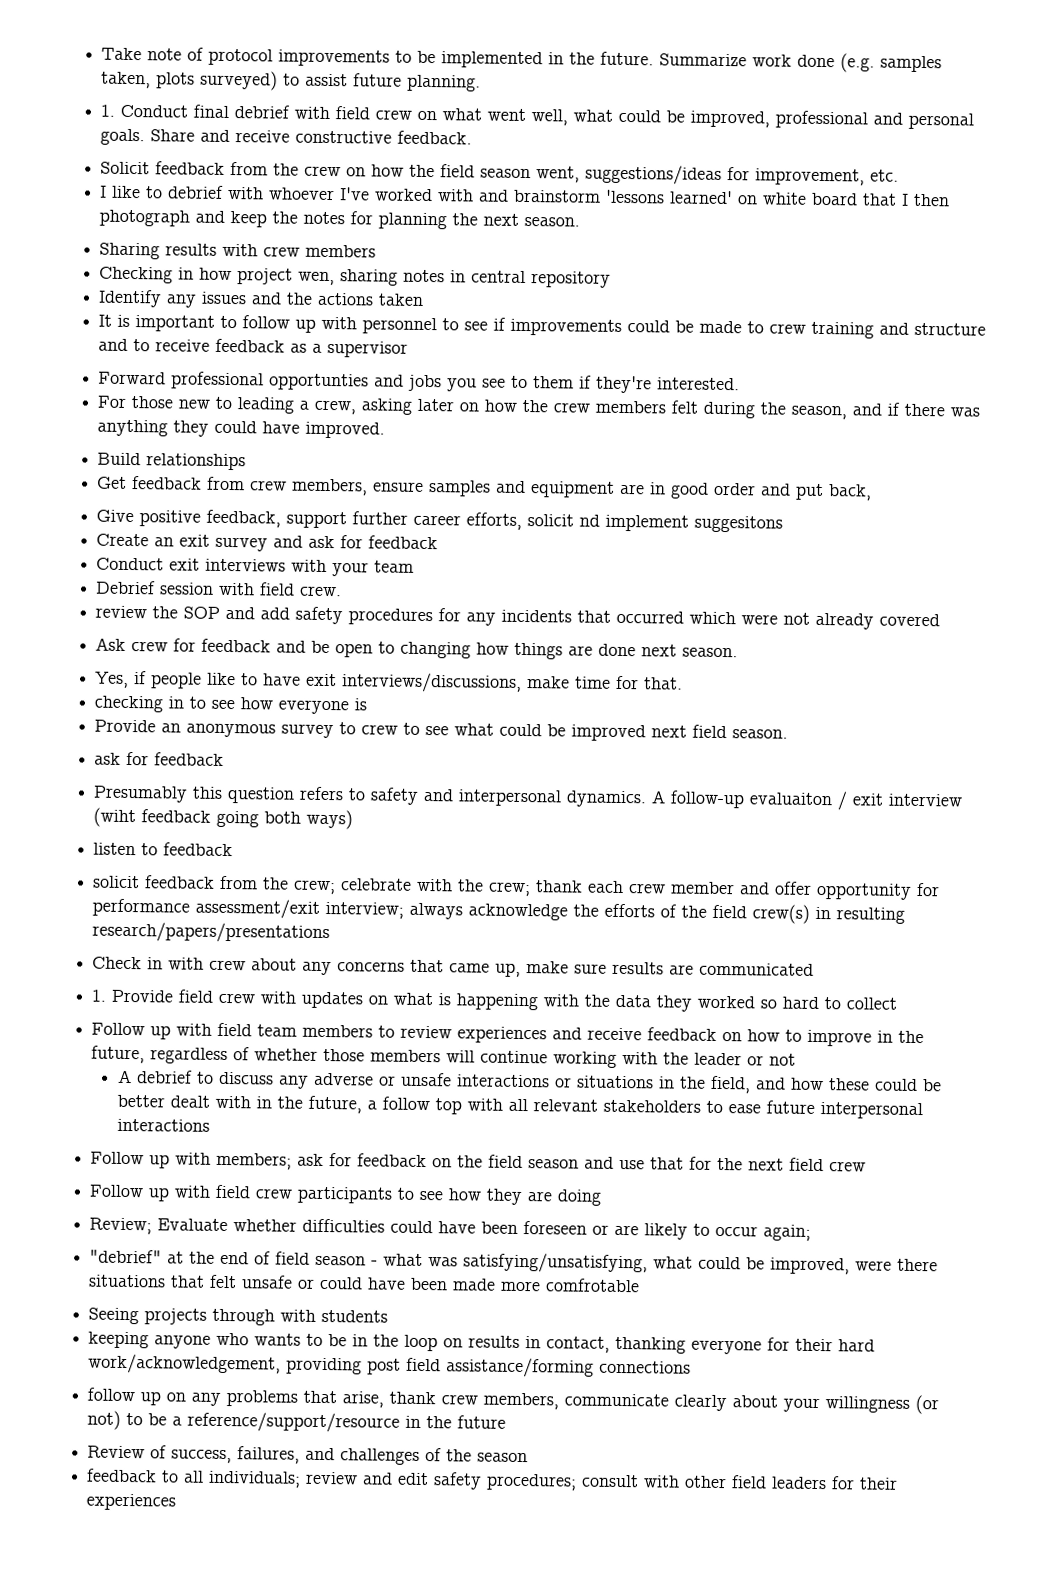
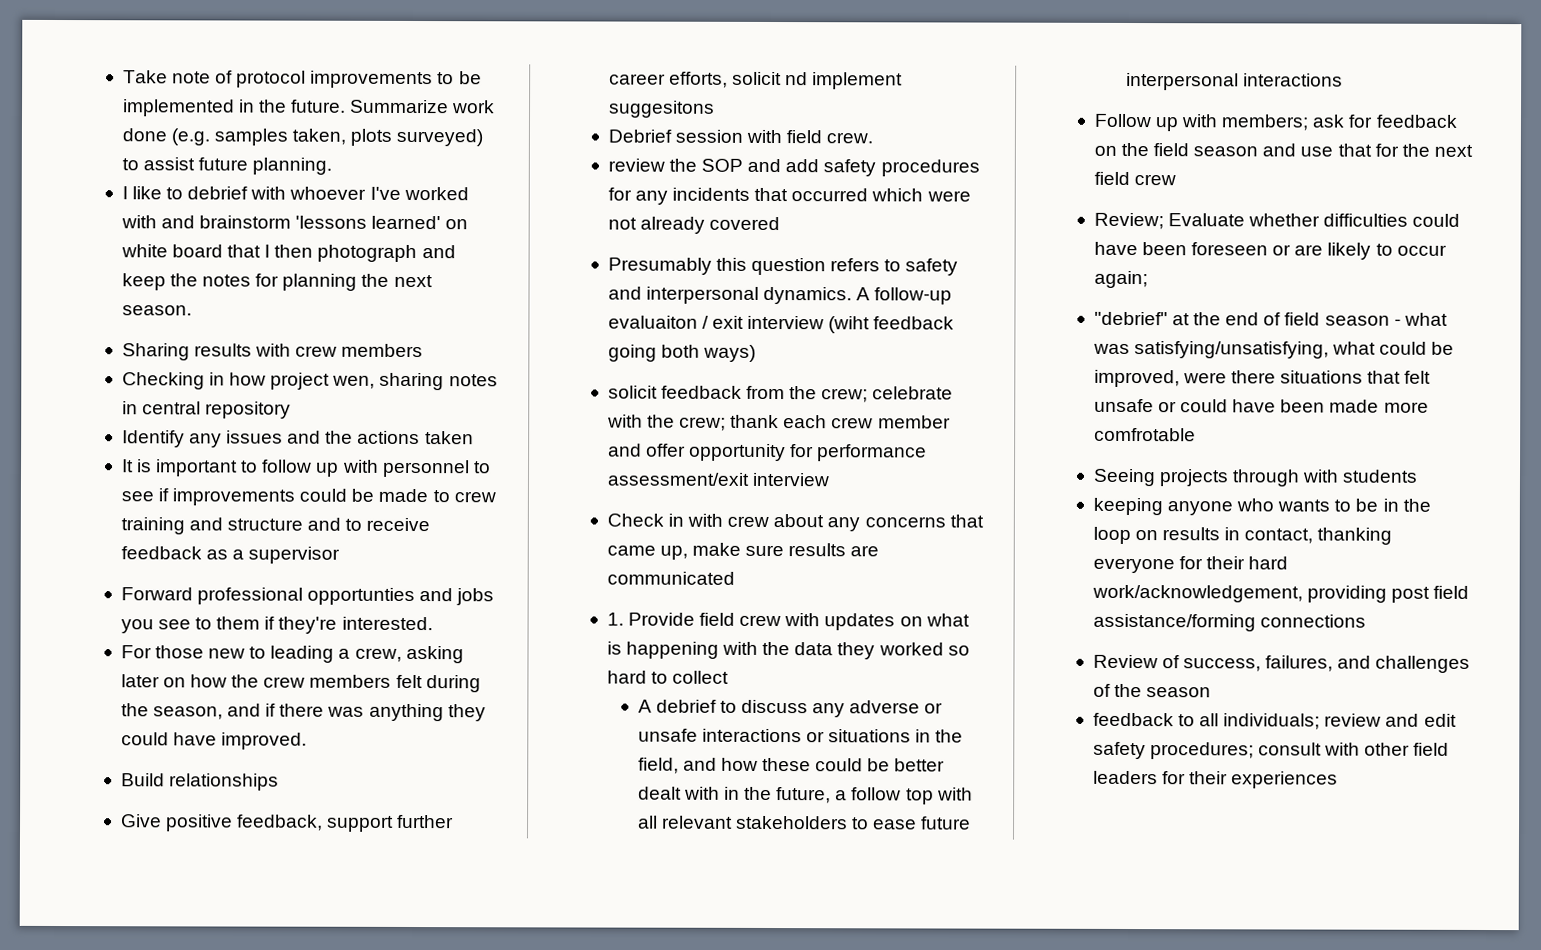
- 1. Conduct final debrief with field crew on what went well, what could be improved, professional and personal goals. Share and receive constructive feedback.
- Solicit feedback from the crew on how the field season went, suggestions/ideas for improvement, etc.
- Get feedback from crew members, ensure samples and equipment are in good order and put back,
- Create an exit survey and ask for feedback
- Conduct exit interviews with your team
- Ask crew for feedback and be open to changing how things are done next season.
- Yes, if people like to have exit interviews/discussions, make time for that.
- checking in to see how everyone is
- Provide an anonymous survey to crew to see what could be improved next field season.
- ask for feedback
- listen to feedback
- solicit feedback from the crew; celebrate with the crew; thank each crew member and offer opportunity for performance assessment/exit interview; always acknowledge the efforts of the field crew(s) in resulting research/papers/presentations
+ solicit feedback from the crew; celebrate with the crew; thank each crew member and offer opportunity for performance assessment/exit interview
- Follow up with field team members to review experiences and receive feedback on how to improve in the future, regardless of whether those members will continue working with the leader or not
- Follow up with field crew participants to see how they are doing
- follow up on any problems that arise, thank crew members, communicate clearly about your willingness (or not) to be a reference/support/resource in the future

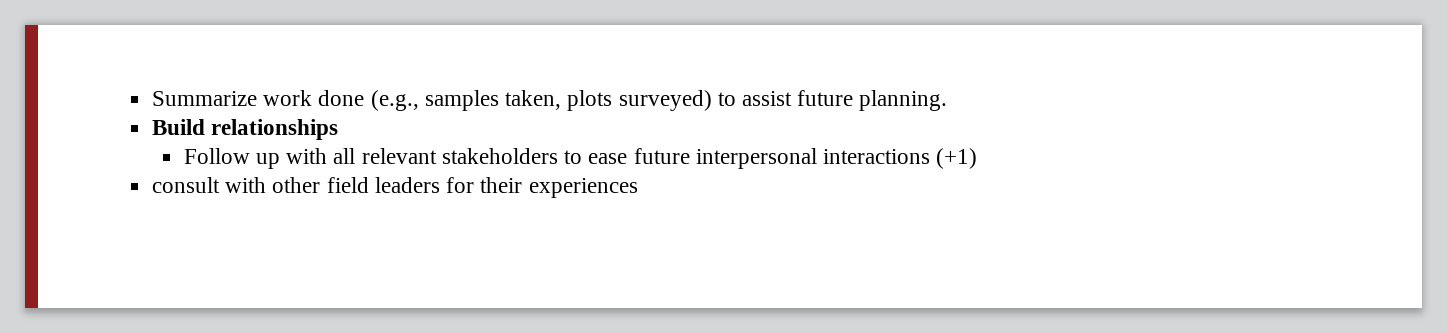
- Take note of protocol improvements to be implemented in the future. Summarize work done (e.g. samples taken, plots surveyed) to assist future planning.
+ Summarize work done (e.g., samples taken, plots surveyed) to assist future planning.
- I like to debrief with whoever I've worked with and brainstorm 'lessons learned' on white board that I then photograph and keep the notes for planning the next season.
- Sharing results with crew members
- Checking in how project wen, sharing notes in central repository
- Identify any issues and the actions taken
- It is important to follow up with personnel to see if improvements could be made to crew training and structure and to receive feedback as a supervisor
- Forward professional opportunties and jobs you see to them if they're interested.
- For those new to leading a crew, asking later on how the crew members felt during the season, and if there was anything they could have improved.
  Build relationships
- Give positive feedback, support further career efforts, solicit nd implement suggesitons
- Debrief session with field crew.
- review the SOP and add safety procedures for any incidents that occurred which were not already covered
- Presumably this question refers to safety and interpersonal dynamics. A follow-up evaluaiton / exit interview (wiht feedback going both ways)
- solicit feedback from the crew; celebrate with the crew; thank each crew member and offer opportunity for performance assessment/exit interview
- Check in with crew about any concerns that came up, make sure results are communicated
- 1. Provide field crew with updates on what is happening with the data they worked so hard to collect
- A debrief to discuss any adverse or unsafe interactions or situations in the field, and how these could be better dealt with in the future, a follow top with all relevant stakeholders to ease future interpersonal interactions
- Follow up with members; ask for feedback on the field season and use that for the next field crew
- Review; Evaluate whether difficulties could have been foreseen or are likely to occur again;
- "debrief" at the end of field season - what was satisfying/unsatisfying, what could be improved, were there situations that felt unsafe or could have been made more comfrotable
- Seeing projects through with students
- keeping anyone who wants to be in the loop on results in contact, thanking everyone for their hard work/acknowledgement, providing post field assistance/forming connections
- Review of success, failures, and challenges of the season
- feedback to all individuals; review and edit safety procedures; consult with other field leaders for their experiences
+ Follow up with all relevant stakeholders to ease future interpersonal interactions (+1)
+ consult with other field leaders for their experiences

